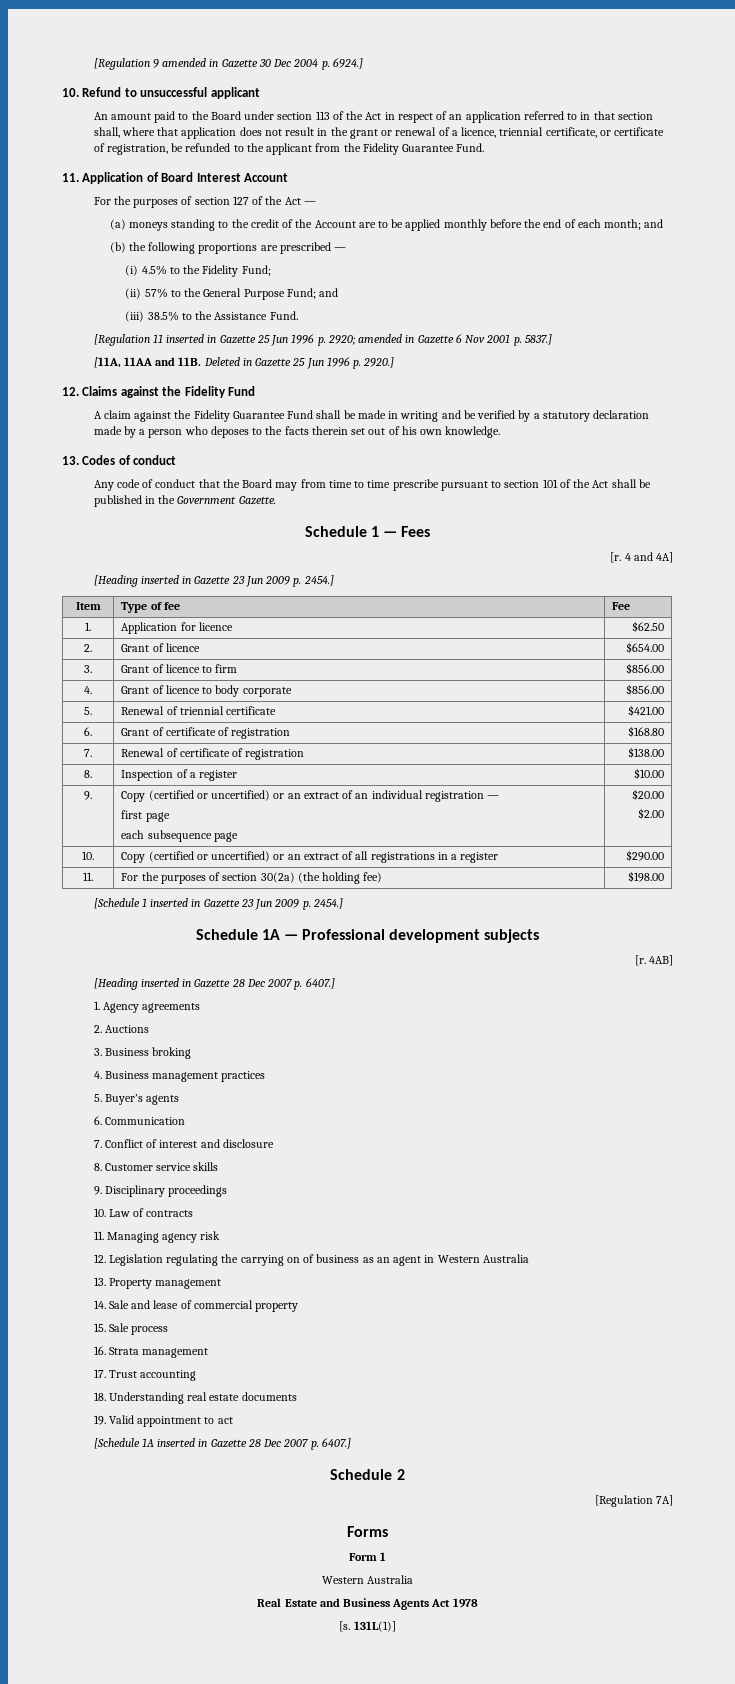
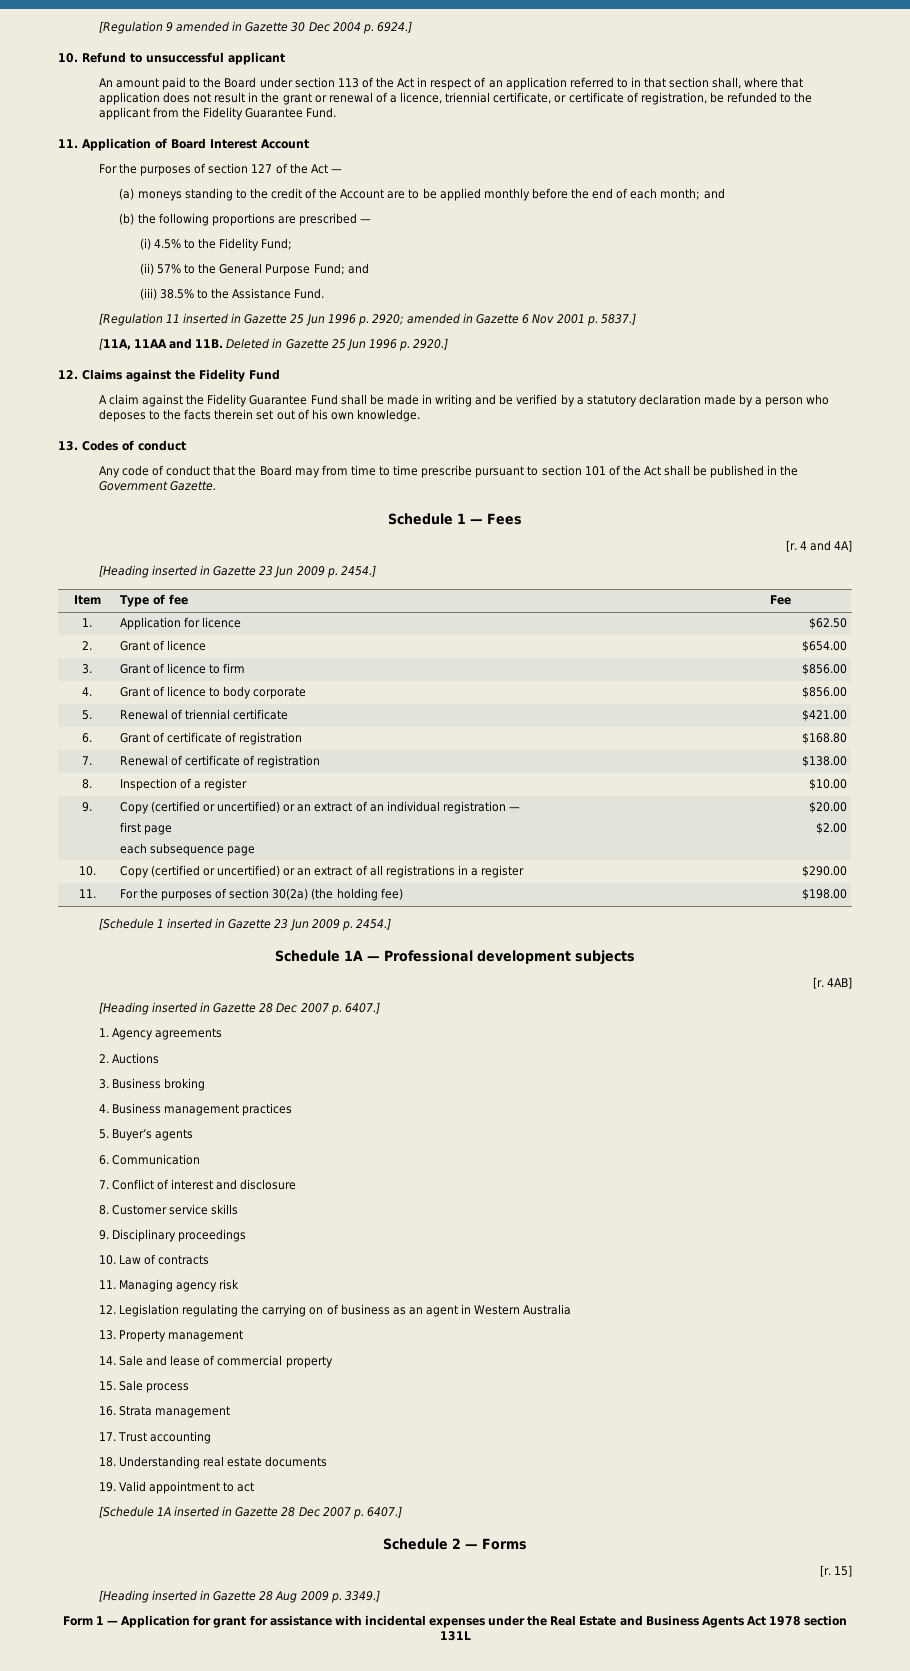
- Schedule 2
- [Regulation 7A]
- Forms
- Form 1
- Western Australia
- Real Estate and Business Agents Act 1978
- [s. 131L(1)]
+ Schedule 2 — Forms
+ [r. 15]
+ [Heading inserted in Gazette 28 Aug 2009 p. 3349.]
+ Form 1 — Application for grant for assistance with incidental expenses under the Real Estate and Business Agents Act 1978 section 131L

